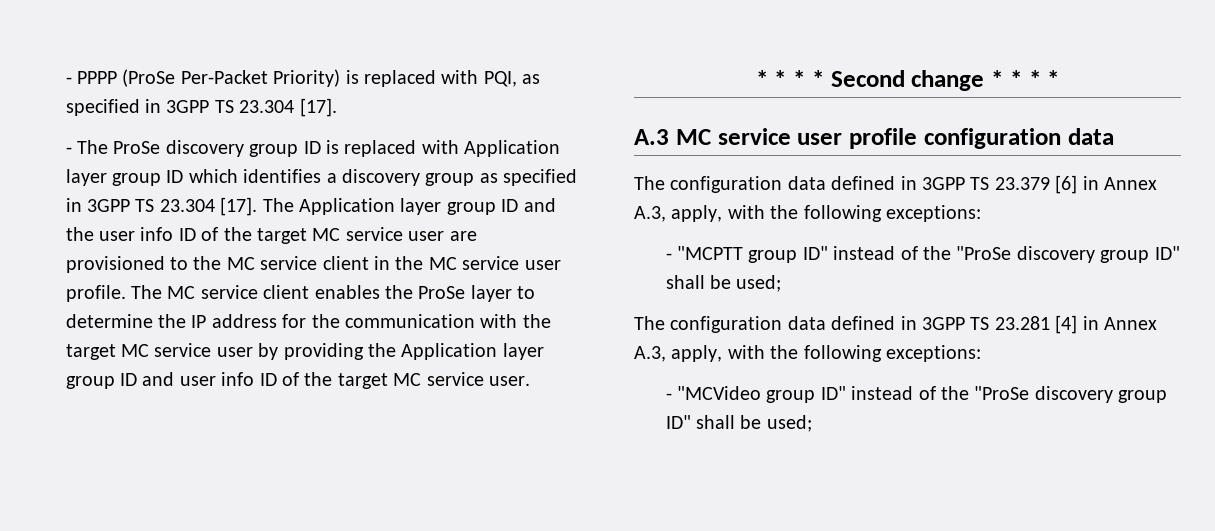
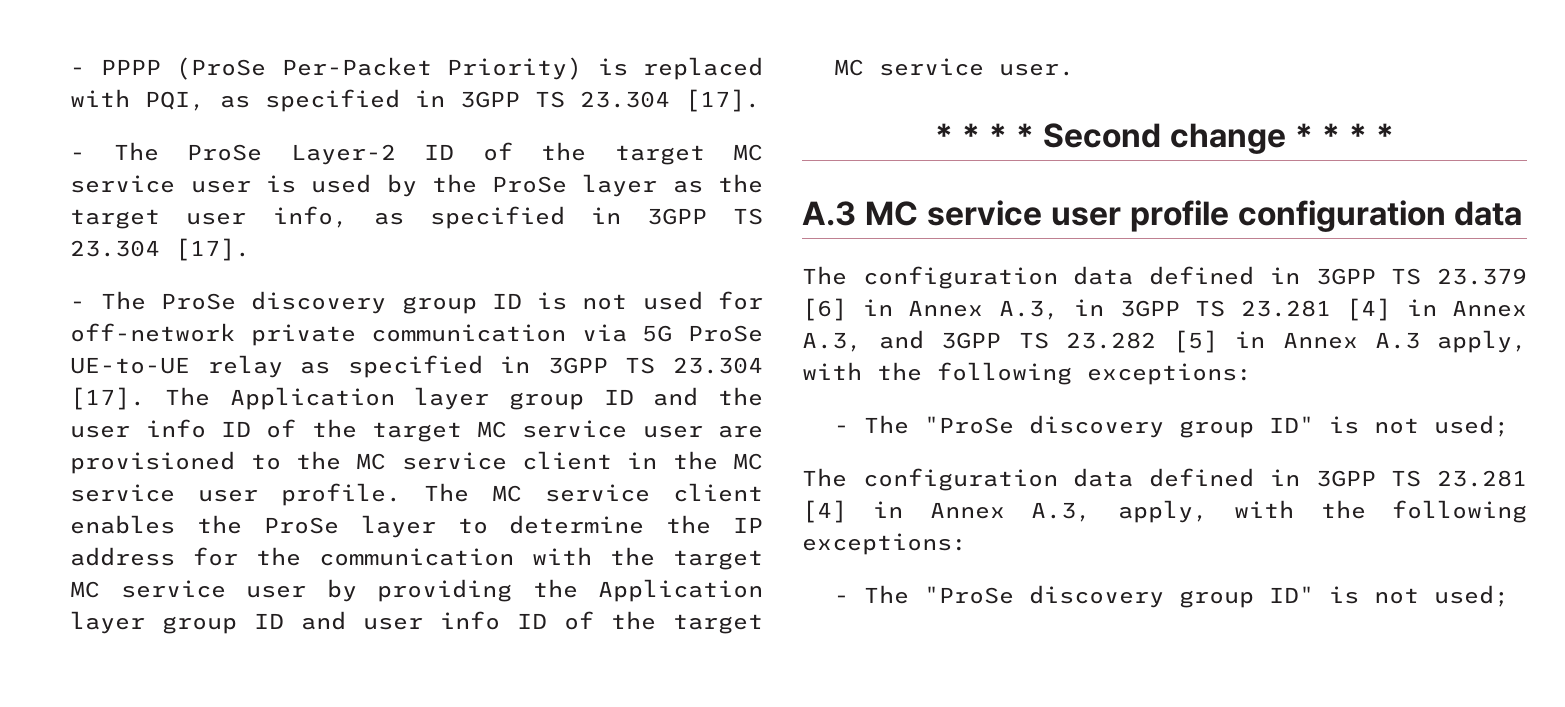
+ - The ProSe Layer-2 ID of the target MC service user is used by the ProSe layer as the target user info, as specified in 3GPP TS 23.304 [17].
- - The ProSe discovery group ID is replaced with Application layer group ID which identifies a discovery group as specified in 3GPP TS 23.304 [17].
+ - The ProSe discovery group ID is not used for off-network private communication via 5G ProSe UE-to-UE relay as specified in 3GPP TS 23.304 [17].
- The configuration data defined in 3GPP TS 23.379 [6] in Annex A.3, apply, with the following exceptions:
- - "MCPTT group ID" instead of the "ProSe discovery group ID" shall be used;
+ The configuration data defined in 3GPP TS 23.379 [6] in Annex A.3, in 3GPP TS 23.281 [4] in Annex A.3, and 3GPP TS 23.282 [5] in Annex A.3 apply, with the following exceptions:
+ - The "ProSe discovery group ID" is not used;
  The configuration data defined in 3GPP TS 23.281 [4] in Annex A.3, apply, with the following exceptions:
- - "MCVideo group ID" instead of the "ProSe discovery group ID" shall be used;
+ - The "ProSe discovery group ID" is not used;

